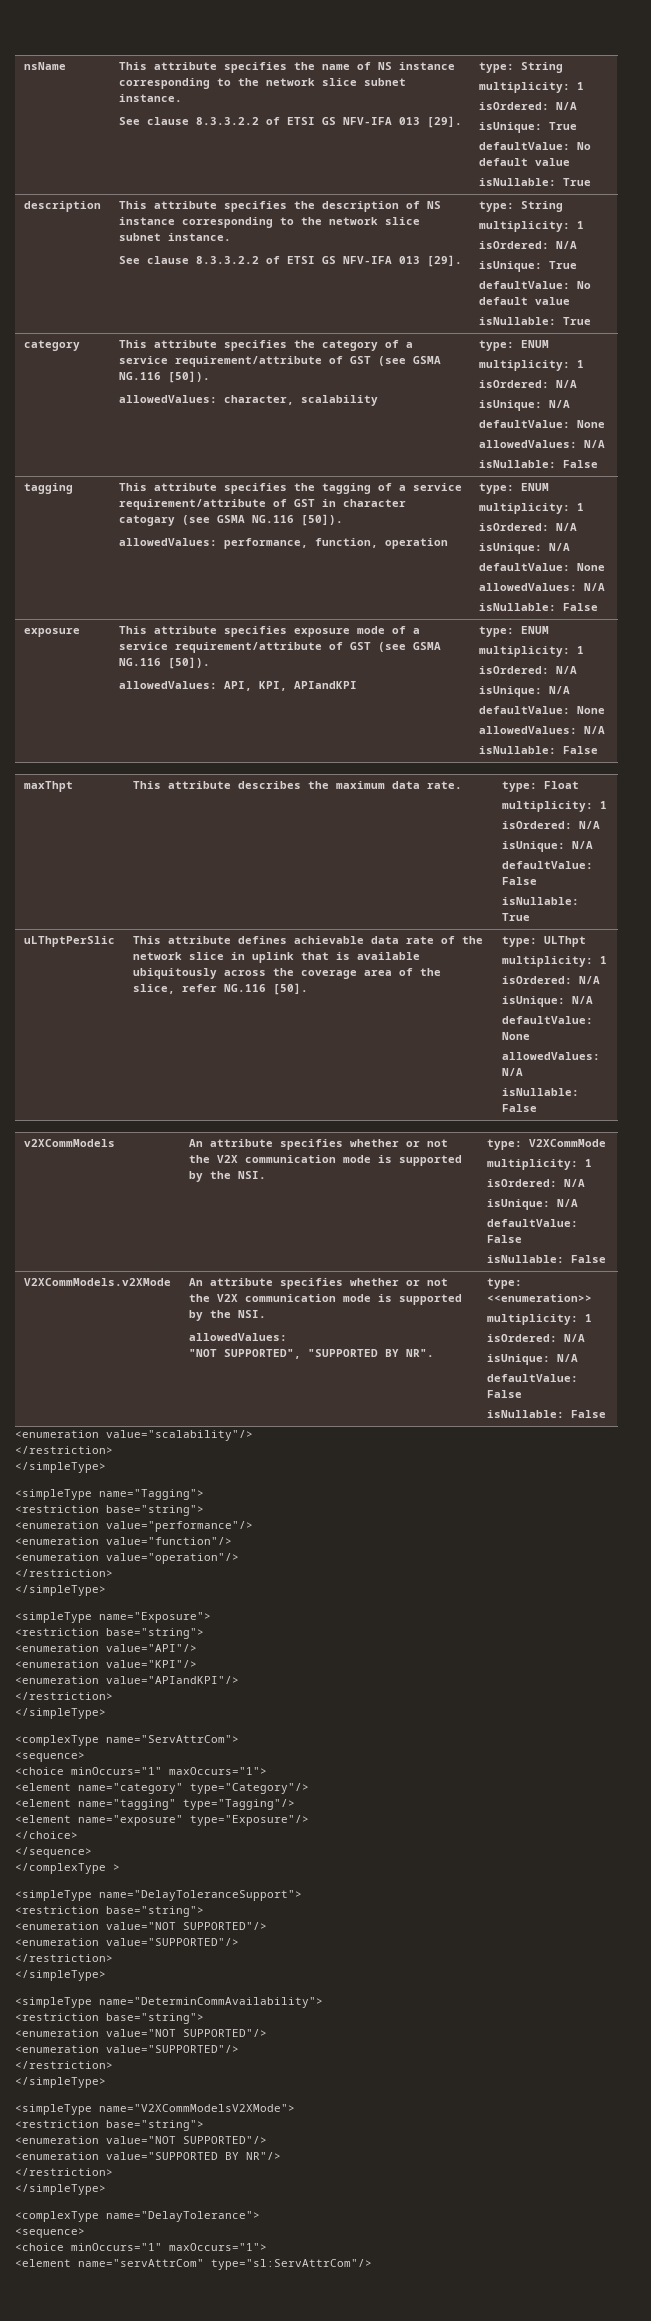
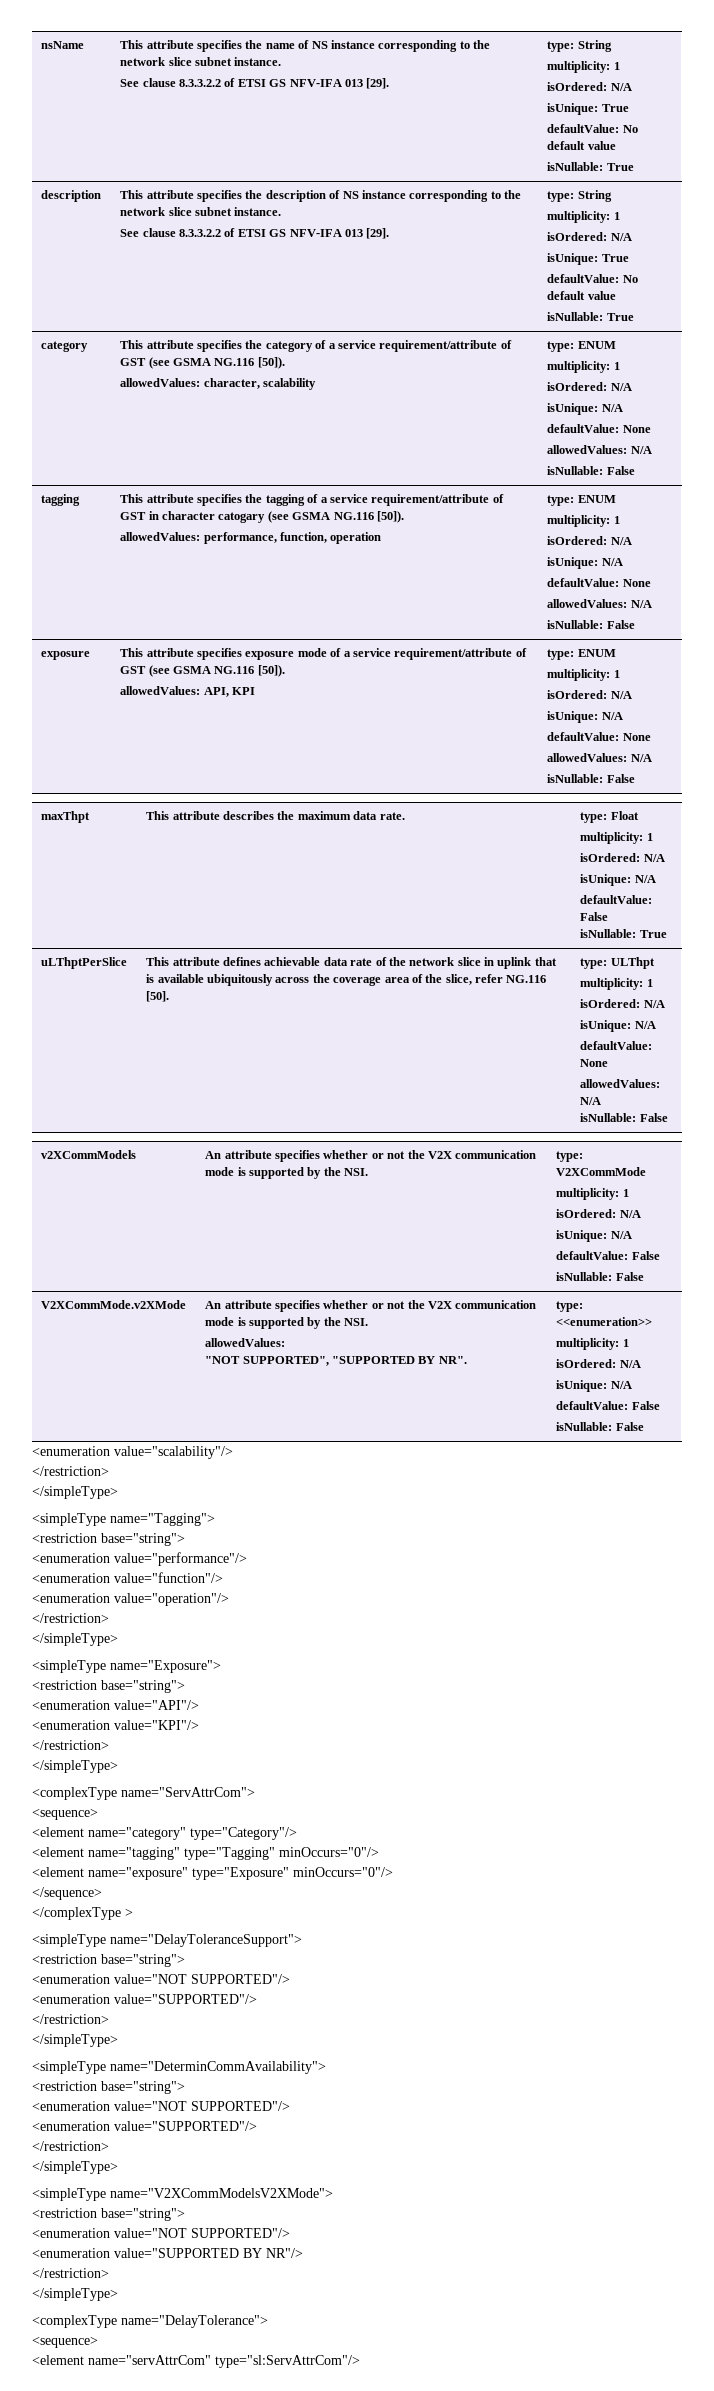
  exposure | This attribute specifies exposure mode of a service requirement/attribute of GST (see GSMA NG.116 [50]).
- allowedValues: API, KPI, APIandKPI | type: ENUM
+ allowedValues: API, KPI | type: ENUM
- uLThptPerSlic
+ uLThptPerSlice
- V2XCommModels.v2XMode | An attribute specifies whether or not the V2X communication mode is supported by the NSI.
+ V2XCommMode.v2XMode | An attribute specifies whether or not the V2X communication mode is supported by the NSI.
- <enumeration value="APIandKPI"/>
  <complexType name="ServAttrCom">
  <sequence>
- <choice minOccurs="1" maxOccurs="1">
- <element name="tagging" type="Tagging"/>
+ <element name="tagging" type="Tagging" minOccurs="0"/>
- <element name="exposure" type="Exposure"/>
- </choice>
+ <element name="exposure" type="Exposure" minOccurs="0"/>
  <complexType name="DelayTolerance">
  <sequence>
- <choice minOccurs="1" maxOccurs="1">

